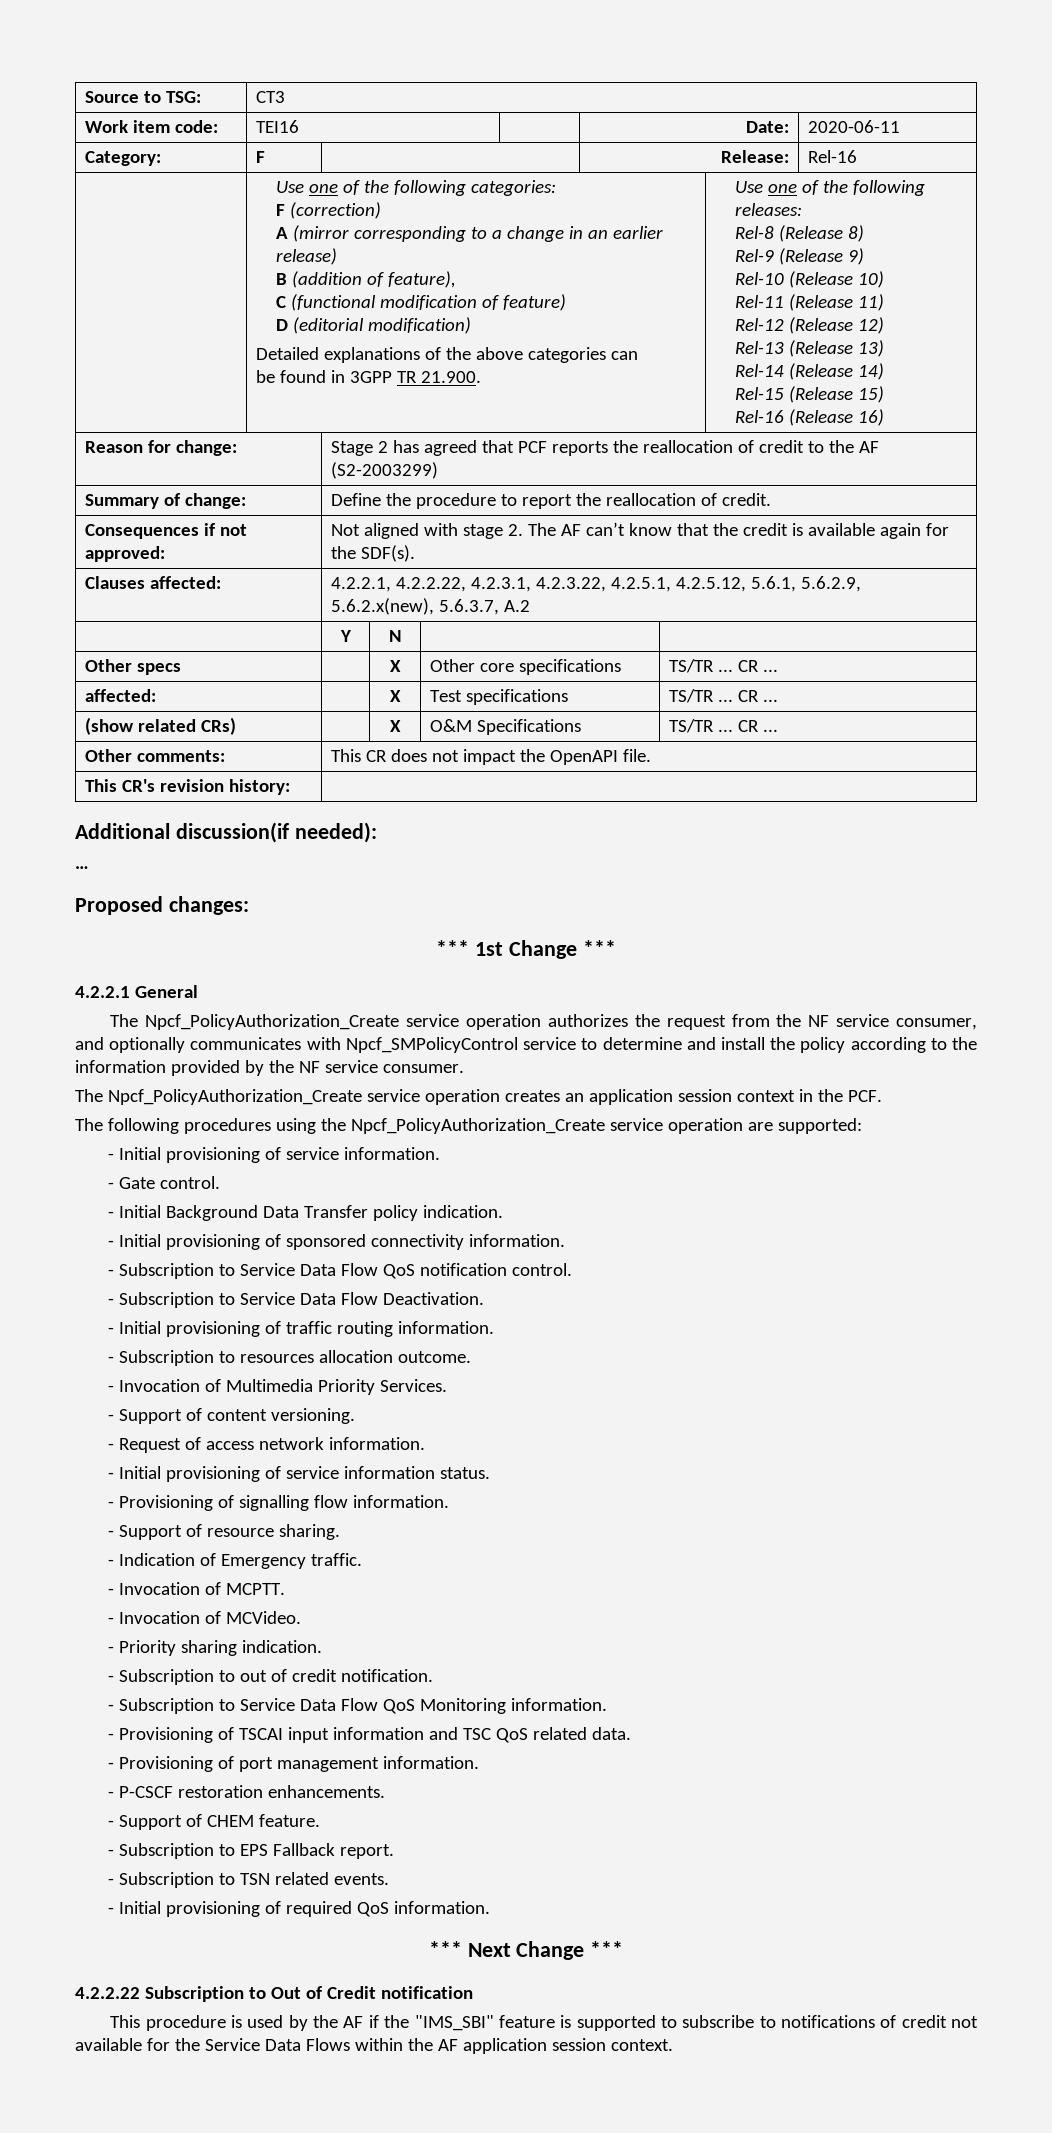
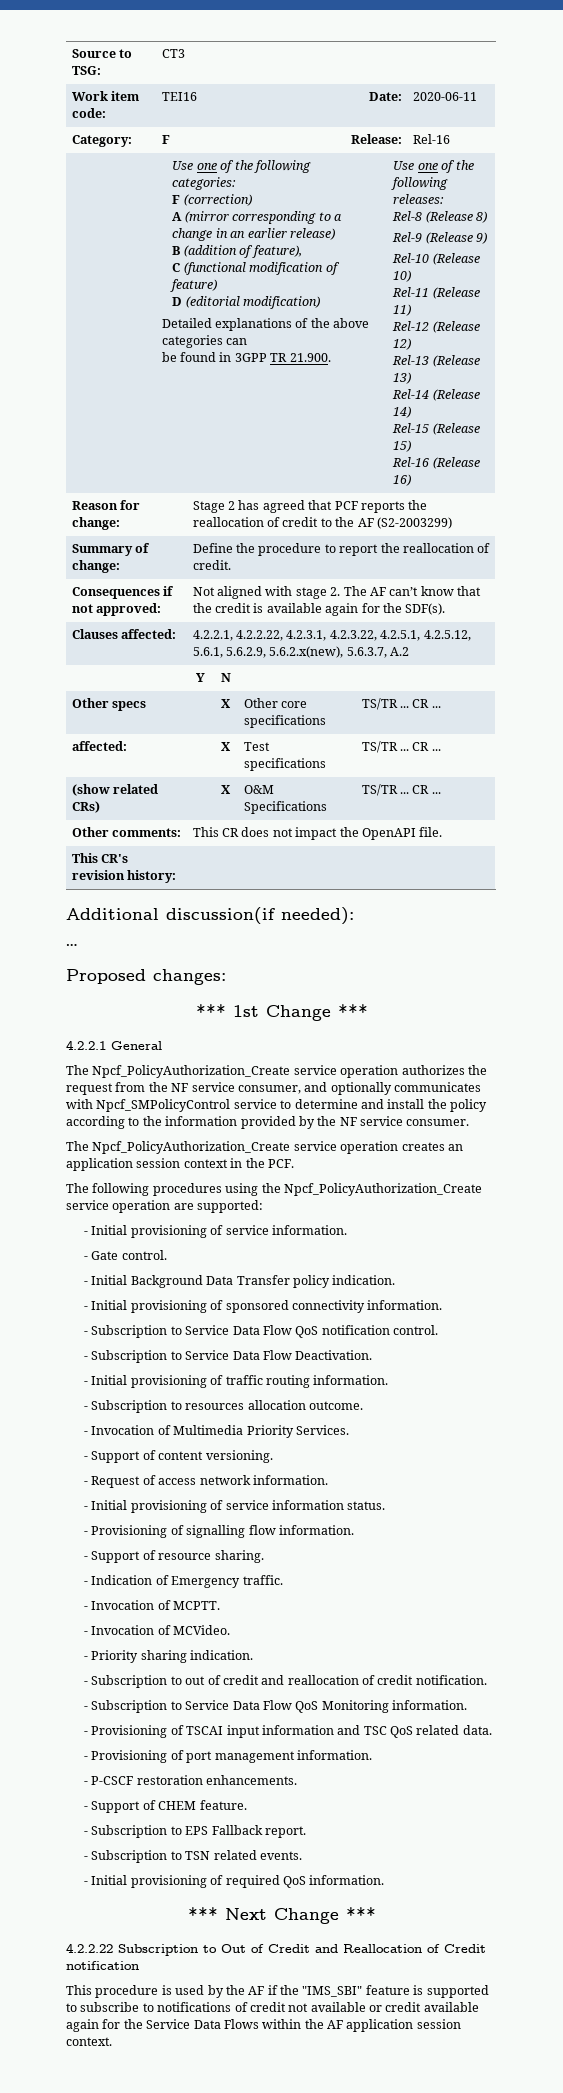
- - Subscription to out of credit notification.
+ - Subscription to out of credit and reallocation of credit notification.
- 4.2.2.22 Subscription to Out of Credit notification
+ 4.2.2.22 Subscription to Out of Credit and Reallocation of Credit notification
- This procedure is used by the AF if the "IMS_SBI" feature is supported to subscribe to notifications of credit not available for the Service Data Flows within the AF application session context.
+ This procedure is used by the AF if the "IMS_SBI" feature is supported to subscribe to notifications of credit not available or credit available again for the Service Data Flows within the AF application session context.

